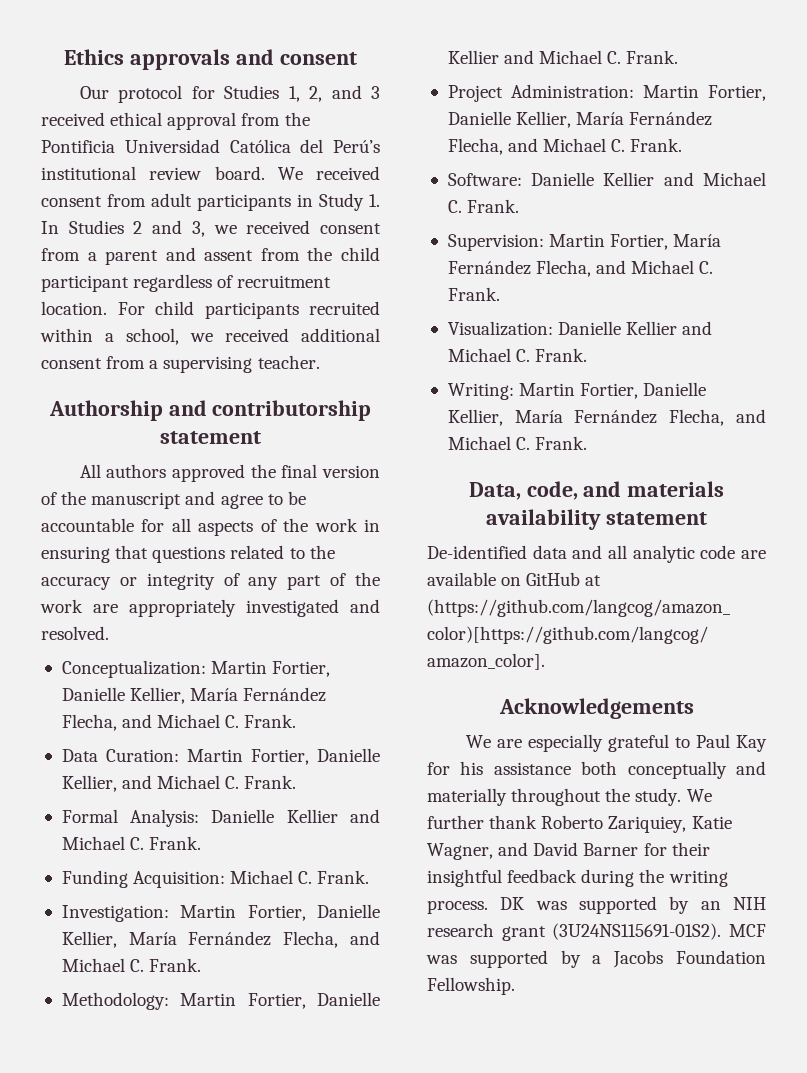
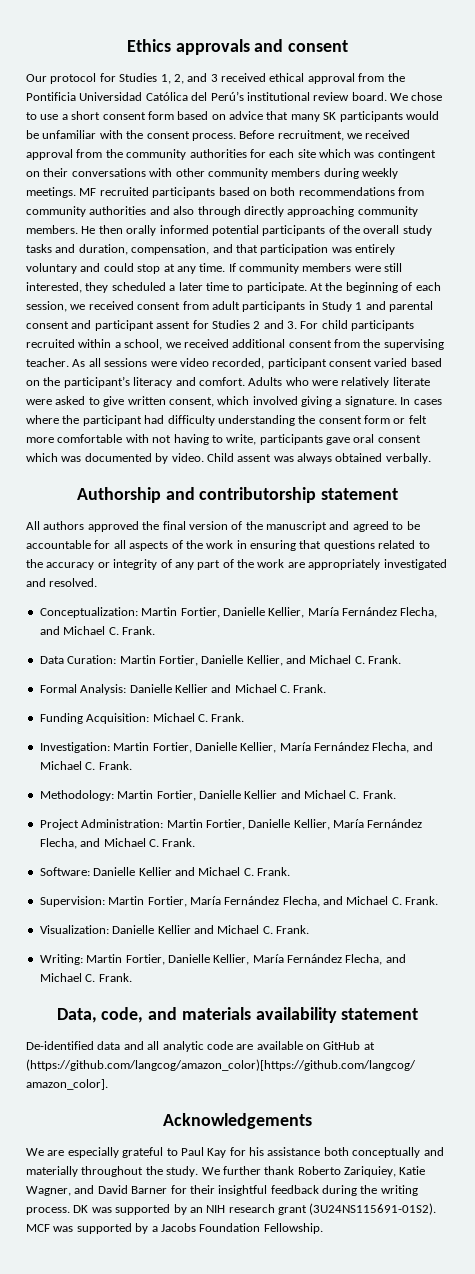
- We received consent from adult participants in Study 1. In Studies 2 and 3, we received consent from a parent and assent from the child participant regardless of recruitment location. For child participants recruited within a school, we received additional consent from a supervising teacher.
+ We chose to use a short consent form based on advice that many SK participants would be unfamiliar with the consent process. Before recruitment, we received approval from the community authorities for each site which was contingent on their conversations with other community members during weekly meetings. MF recruited participants based on both recommendations from community authorities and also through directly approaching community members. He then orally informed potential participants of the overall study tasks and duration, compensation, and that participation was entirely voluntary and could stop at any time. If community members were still interested, they scheduled a later time to participate. At the beginning of each session, we received consent from adult participants in Study 1 and parental consent and participant assent for Studies 2 and 3. For child participants recruited within a school, we received additional consent from the supervising teacher. As all sessions were video recorded, participant consent varied based on the participant’s literacy and comfort. Adults who were relatively literate were asked to give written consent, which involved giving a signature. In cases where the participant had difficulty understanding the consent form or felt more comfortable with not having to write, participants gave oral consent which was documented by video. Child assent was always obtained verbally.
- All authors approved the final version of the manuscript and agree to be accountable for all aspects of the work in ensuring that questions related to the accuracy or integrity of any part of the work are appropriately investigated and resolved.
+ All authors approved the final version of the manuscript and agreed to be accountable for all aspects of the work in ensuring that questions related to the accuracy or integrity of any part of the work are appropriately investigated and resolved.

